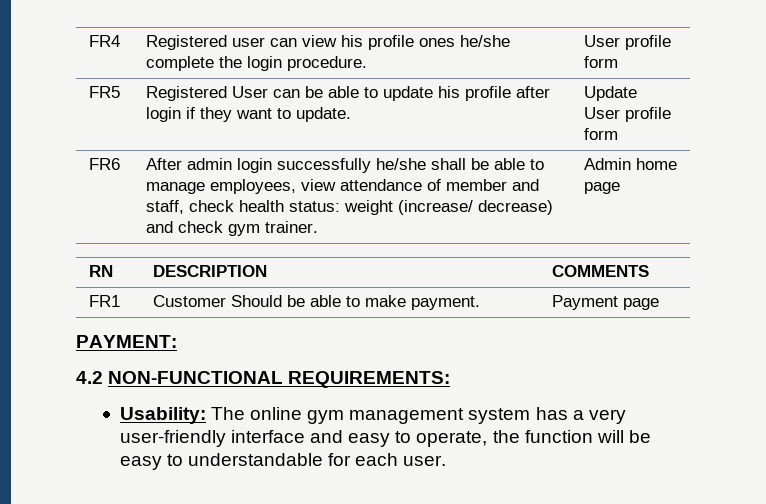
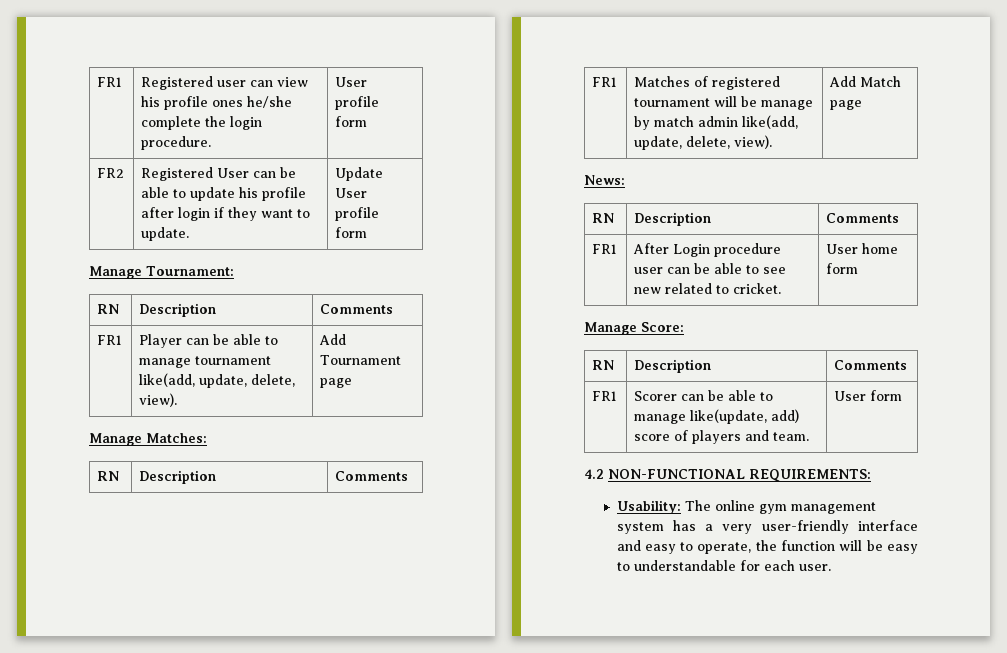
- FR4 | Registered user can view his profile ones he/she complete the login procedure. | User profile form
+ FR1 | Registered user can view his profile ones he/she complete the login procedure. | User profile form
- FR5 | Registered User can be able to update his profile after login if they want to update. | Update User profile form
+ FR2 | Registered User can be able to update his profile after login if they want to update. | Update User profile form
- FR6 | After admin login successfully he/she shall be able to manage employees, view attendance of member and staff, check health status: weight (increase/ decrease) and check gym trainer. | Admin home page
- RN | DESCRIPTION | COMMENTS
- FR1 | Customer Should be able to make payment. | Payment page
- PAYMENT:
+ Manage Tournament:
+ RN | Description | Comments
+ FR1 | Player can be able to manage tournament like(add, update, delete, view). | Add Tournament page
+ Manage Matches:
+ RN | Description | Comments
+ FR1 | Matches of registered tournament will be manage by match admin like(add, update, delete, view). | Add Match page
+ News:
+ RN | Description | Comments
+ FR1 | After Login procedure user can be able to see new related to cricket. | User home form
+ Manage Score:
+ RN | Description | Comments
+ FR1 | Scorer can be able to manage like(update, add) score of players and team. | User form

